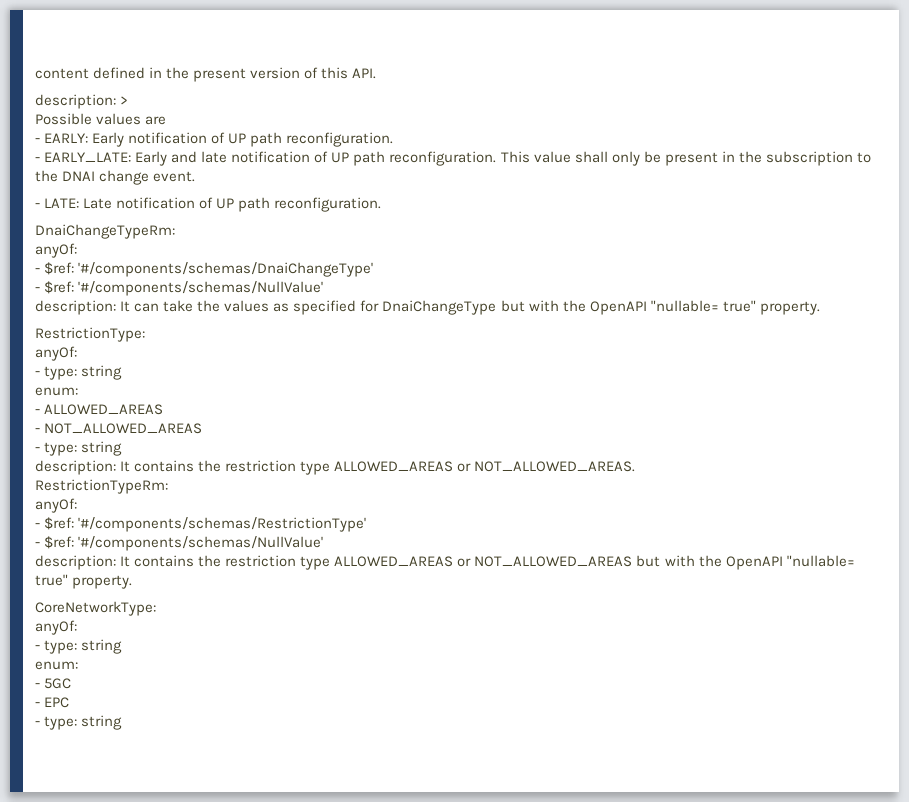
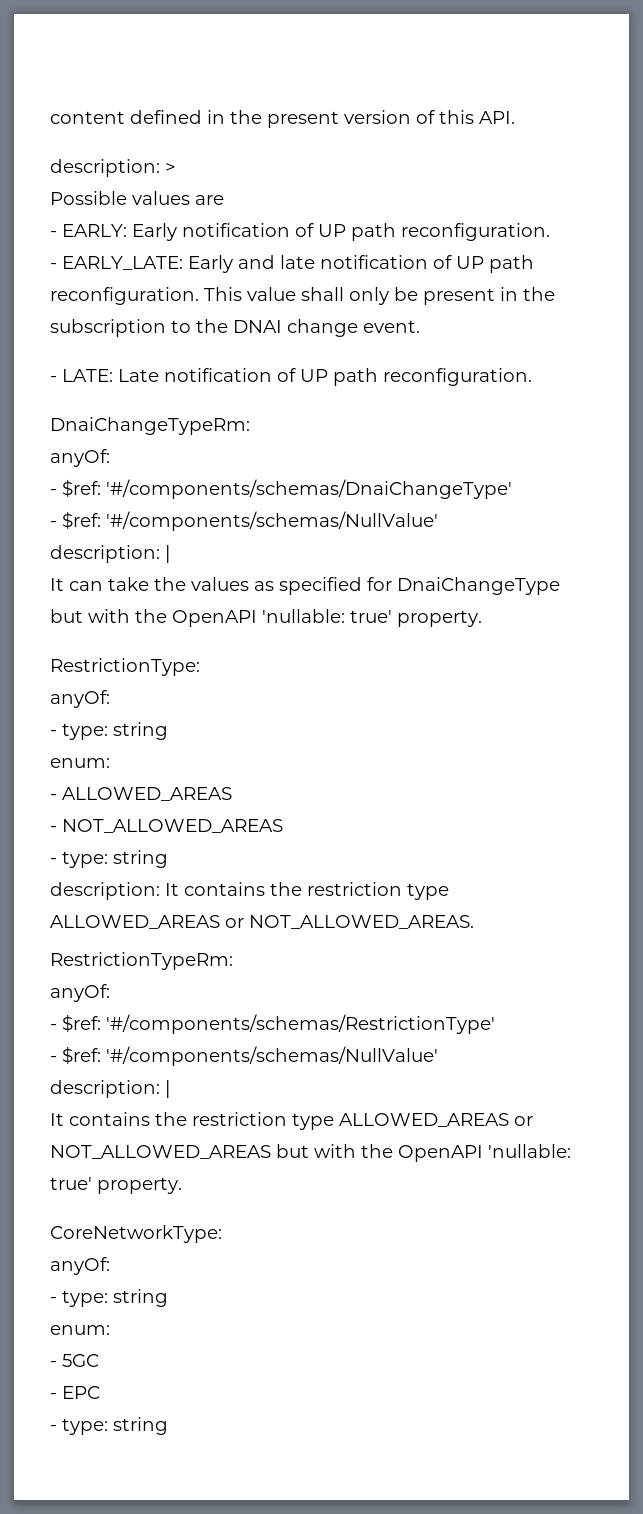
  - $ref: '#/components/schemas/DnaiChangeType'
  - $ref: '#/components/schemas/NullValue'
- description: It can take the values as specified for DnaiChangeType but with the OpenAPI "nullable= true" property.
+ description: |
+ It can take the values as specified for DnaiChangeType but with the OpenAPI 'nullable: true' property.
  - $ref: '#/components/schemas/RestrictionType'
  - $ref: '#/components/schemas/NullValue'
- description: It contains the restriction type ALLOWED_AREAS or NOT_ALLOWED_AREAS but with the OpenAPI "nullable= true" property.
+ description: |
+ It contains the restriction type ALLOWED_AREAS or NOT_ALLOWED_AREAS but with the OpenAPI 'nullable: true' property.

